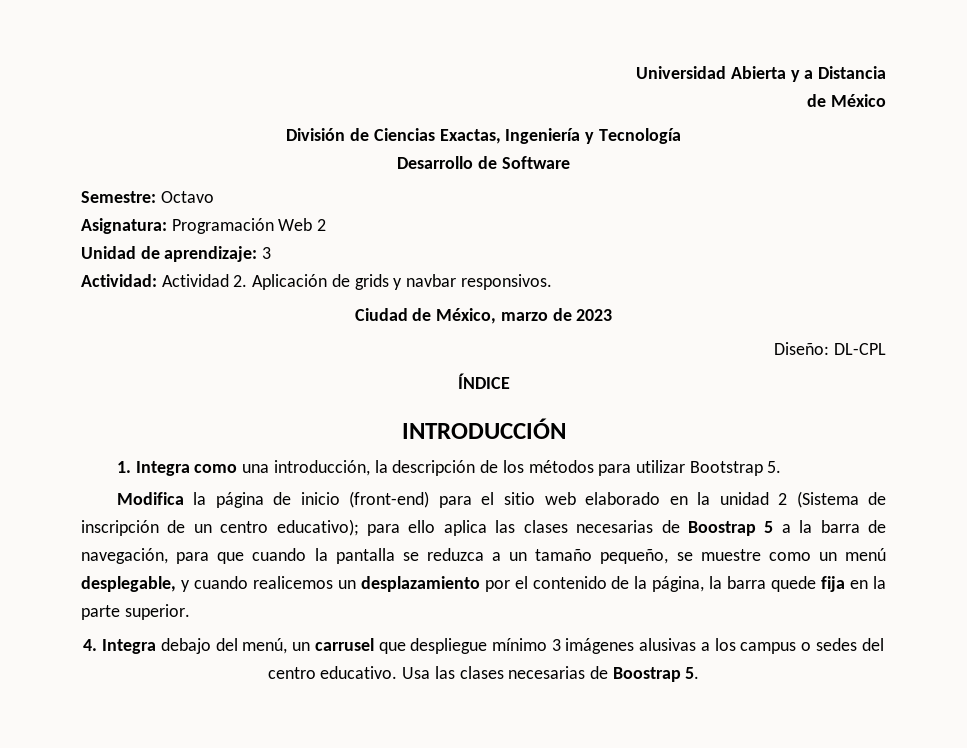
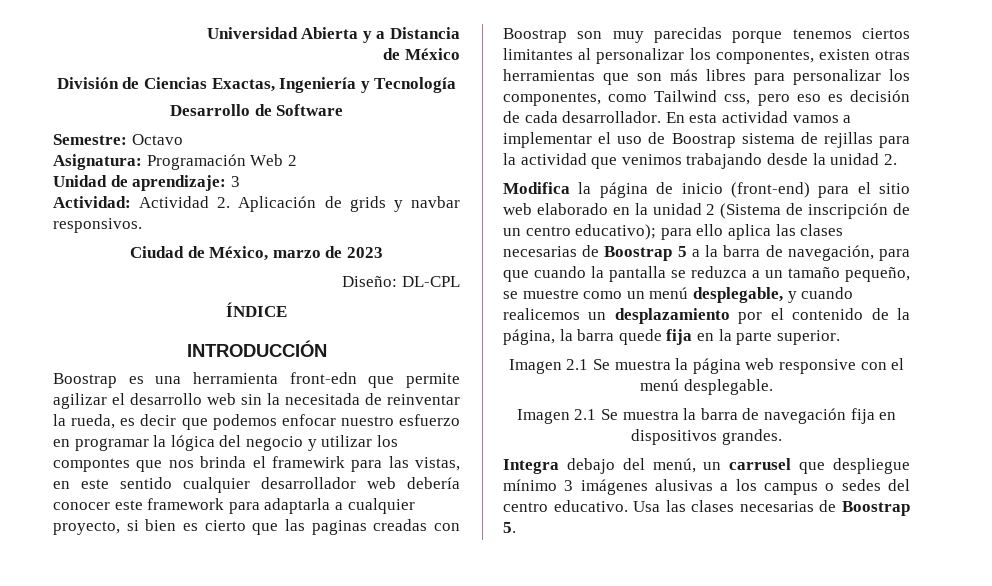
- 1. Integra como una introducción, la descripción de los métodos para utilizar Bootstrap 5.
+ Boostrap es una herramienta front-edn que permite agilizar el desarrollo web sin la necesitada de reinventar la rueda, es decir que podemos enfocar nuestro esfuerzo en programar la lógica del negocio y utilizar los compontes que nos brinda el framewirk para las vistas, en este sentido cualquier desarrollador web debería conocer este framework para adaptarla a cualquier proyecto, si bien es cierto que las paginas creadas con Boostrap son muy parecidas porque tenemos ciertos limitantes al personalizar los componentes, existen otras herramientas que son más libres para personalizar los componentes, como Tailwind css, pero eso es decisión de cada desarrollador. En esta actividad vamos a implementar el uso de Boostrap sistema de rejillas para la actividad que venimos trabajando desde la unidad 2.
- 4. Integra debajo del menú, un carrusel que despliegue mínimo 3 imágenes alusivas a los campus o sedes del centro educativo.
+ Imagen 2.1 Se muestra la página web responsive con el menú desplegable.
+ Imagen 2.1 Se muestra la barra de navegación fija en dispositivos grandes.
+ Integra debajo del menú, un carrusel que despliegue mínimo 3 imágenes alusivas a los campus o sedes del centro educativo.

